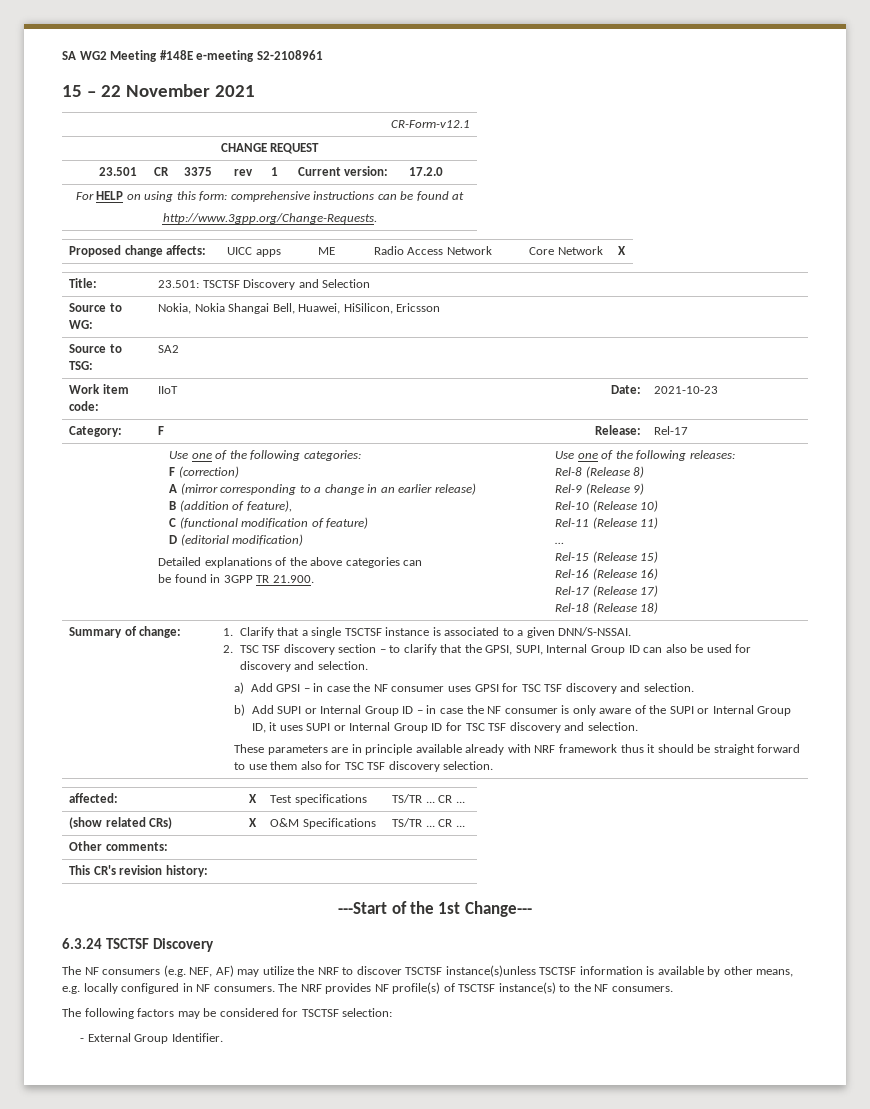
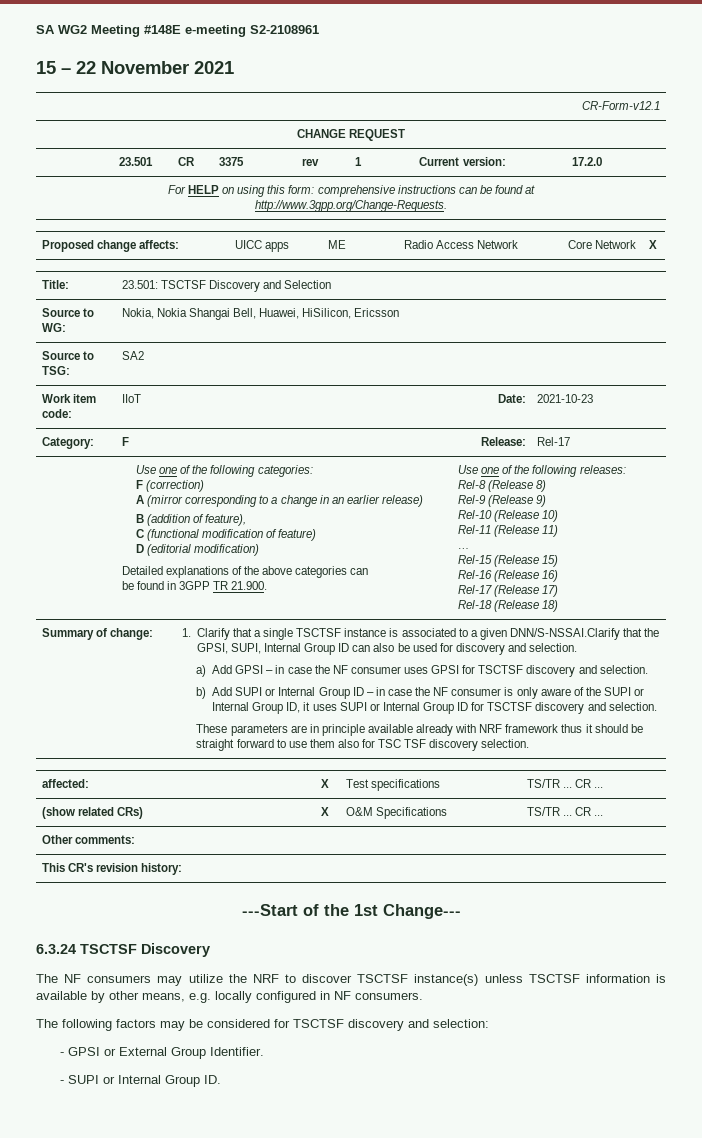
- 1. Clarify that a single TSCTSF instance is associated to a given DNN/S-NSSAI.
- 2. TSC TSF discovery section – to clarify that the GPSI, SUPI, Internal Group ID can also be used for discovery and selection.
+ 1. Clarify that a single TSCTSF instance is associated to a given DNN/S-NSSAI.Clarify that the GPSI, SUPI, Internal Group ID can also be used for discovery and selection.
- a) Add GPSI – in case the NF consumer uses GPSI for TSC TSF discovery and selection.
+ a) Add GPSI – in case the NF consumer uses GPSI for TSCTSF discovery and selection.
- b) Add SUPI or Internal Group ID – in case the NF consumer is only aware of the SUPI or Internal Group ID, it uses SUPI or Internal Group ID for TSC TSF discovery and selection.
+ b) Add SUPI or Internal Group ID – in case the NF consumer is only aware of the SUPI or Internal Group ID, it uses SUPI or Internal Group ID for TSCTSF discovery and selection.
- The NF consumers (e.g. NEF, AF) may utilize the NRF to discover TSCTSF instance(s)unless TSCTSF information is available by other means, e.g. locally configured in NF consumers. The NRF provides NF profile(s) of TSCTSF instance(s) to the NF consumers.
+ The NF consumers may utilize the NRF to discover TSCTSF instance(s) unless TSCTSF information is available by other means, e.g. locally configured in NF consumers.
- The following factors may be considered for TSCTSF selection:
+ The following factors may be considered for TSCTSF discovery and selection:
- - External Group Identifier.
+ - GPSI or External Group Identifier.
+ - SUPI or Internal Group ID.

